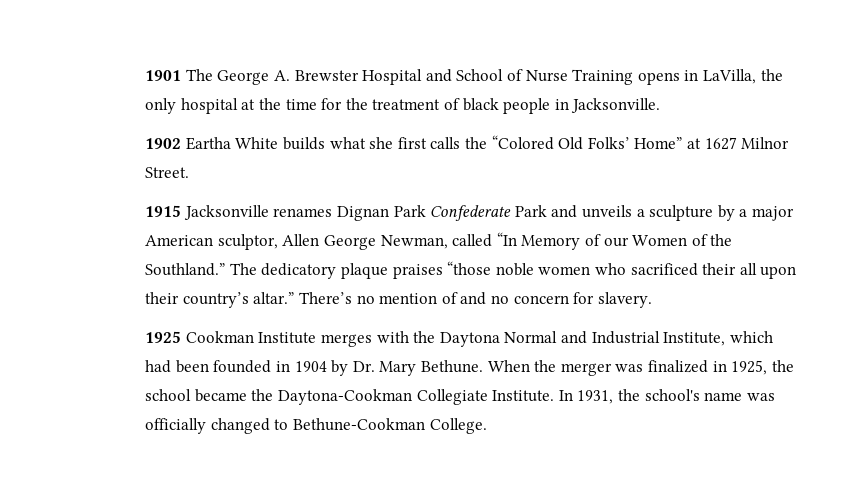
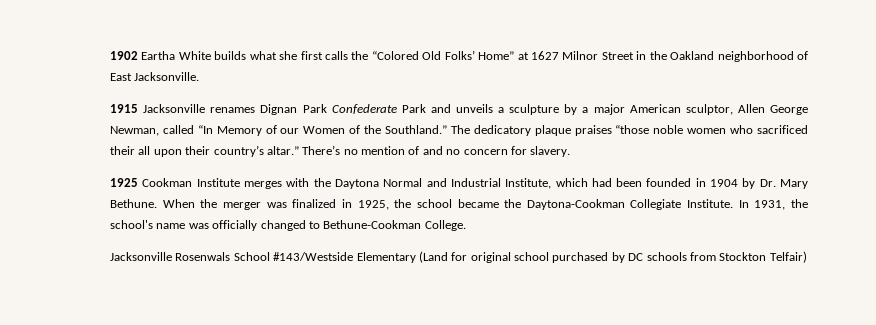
- 1901 The George A. Brewster Hospital and School of Nurse Training opens in LaVilla, the only hospital at the time for the treatment of black people in Jacksonville.
- 1902 Eartha White builds what she first calls the “Colored Old Folks’ Home” at 1627 Milnor Street.
+ 1902 Eartha White builds what she first calls the “Colored Old Folks’ Home” at 1627 Milnor Street in the Oakland neighborhood of East Jacksonville.
+ Jacksonville Rosenwals School #143/Westside Elementary (Land for original school purchased by DC schools from Stockton Telfair)

